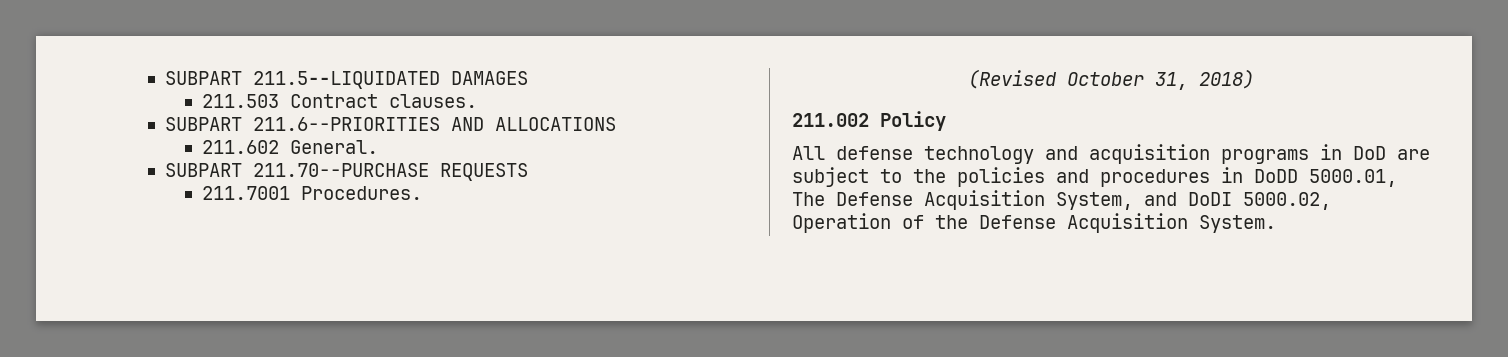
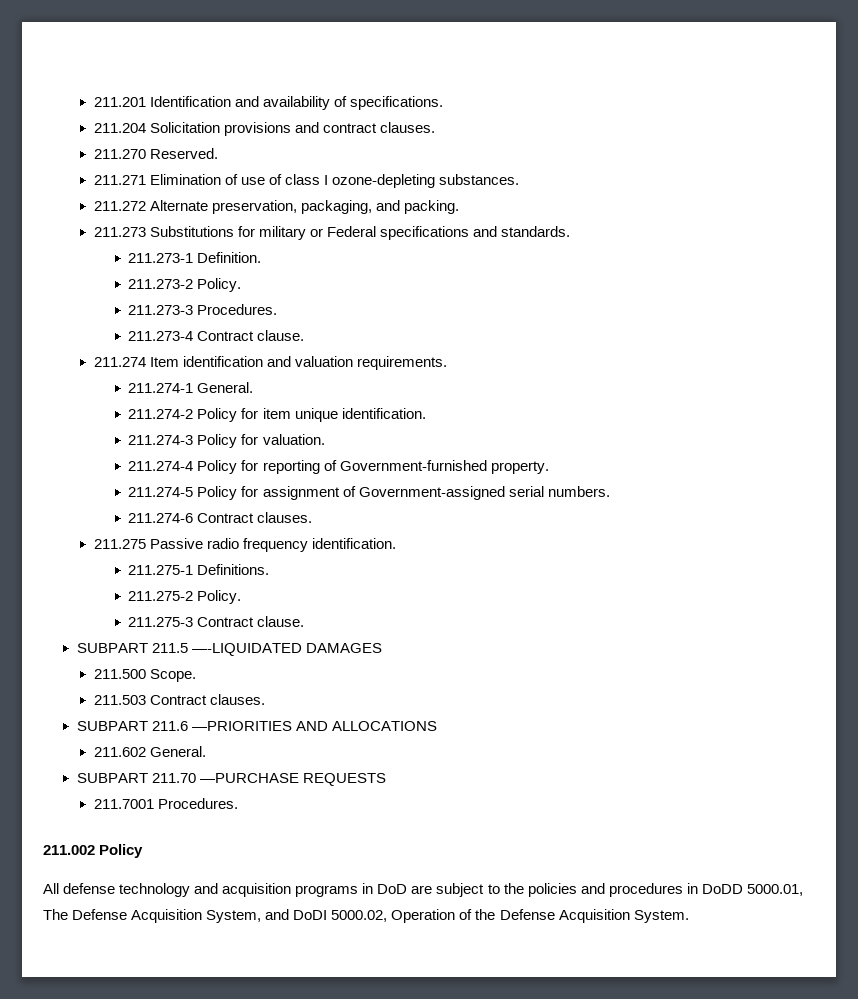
- SUBPART 211.5--LIQUIDATED DAMAGES
+ 211.201 Identification and availability of specifications.
+ 211.204 Solicitation provisions and contract clauses.
+ 211.270 Reserved.
+ 211.271 Elimination of use of class I ozone-depleting substances.
+ 211.272 Alternate preservation, packaging, and packing.
+ 211.273 Substitutions for military or Federal specifications and standards.
+ 211.273-1 Definition.
+ 211.273-2 Policy.
+ 211.273-3 Procedures.
+ 211.273-4 Contract clause.
+ 211.274 Item identification and valuation requirements.
+ 211.274-1 General.
+ 211.274-2 Policy for item unique identification.
+ 211.274-3 Policy for valuation.
+ 211.274-4 Policy for reporting of Government-furnished property.
+ 211.274-5 Policy for assignment of Government-assigned serial numbers.
+ 211.274-6 Contract clauses.
+ 211.275 Passive radio frequency identification.
+ 211.275-1 Definitions.
+ 211.275-2 Policy.
+ 211.275-3 Contract clause.
+ SUBPART 211.5 —-LIQUIDATED DAMAGES
+ 211.500 Scope.
- SUBPART 211.6--PRIORITIES AND ALLOCATIONS
+ SUBPART 211.6 —PRIORITIES AND ALLOCATIONS
- SUBPART 211.70--PURCHASE REQUESTS
+ SUBPART 211.70 —PURCHASE REQUESTS
- (Revised October 31, 2018)

